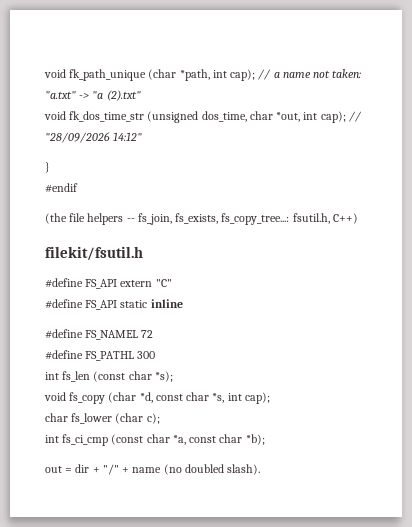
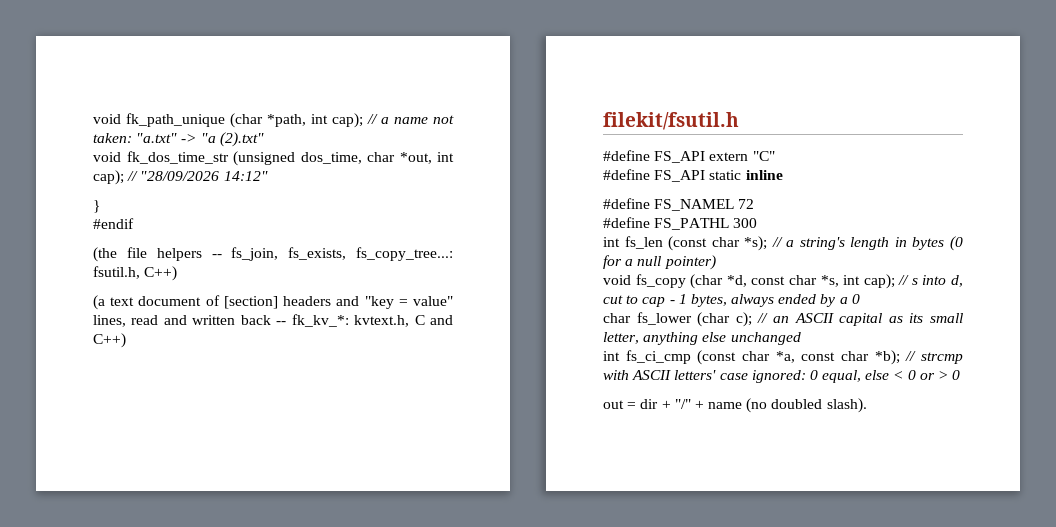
+ (a text document of [section] headers and "key = value" lines, read and written back -- fk_kv_*: kvtext.h, C and C++)
- int fs_len (const char *s);
+ int fs_len (const char *s); // a string's length in bytes (0 for a null pointer)
- void fs_copy (char *d, const char *s, int cap);
- char fs_lower (char c);
+ void fs_copy (char *d, const char *s, int cap); // s into d, cut to cap - 1 bytes, always ended by a 0
+ char fs_lower (char c); // an ASCII capital as its small letter, anything else unchanged
- int fs_ci_cmp (const char *a, const char *b);
+ int fs_ci_cmp (const char *a, const char *b); // strcmp with ASCII letters' case ignored: 0 equal, else < 0 or > 0

